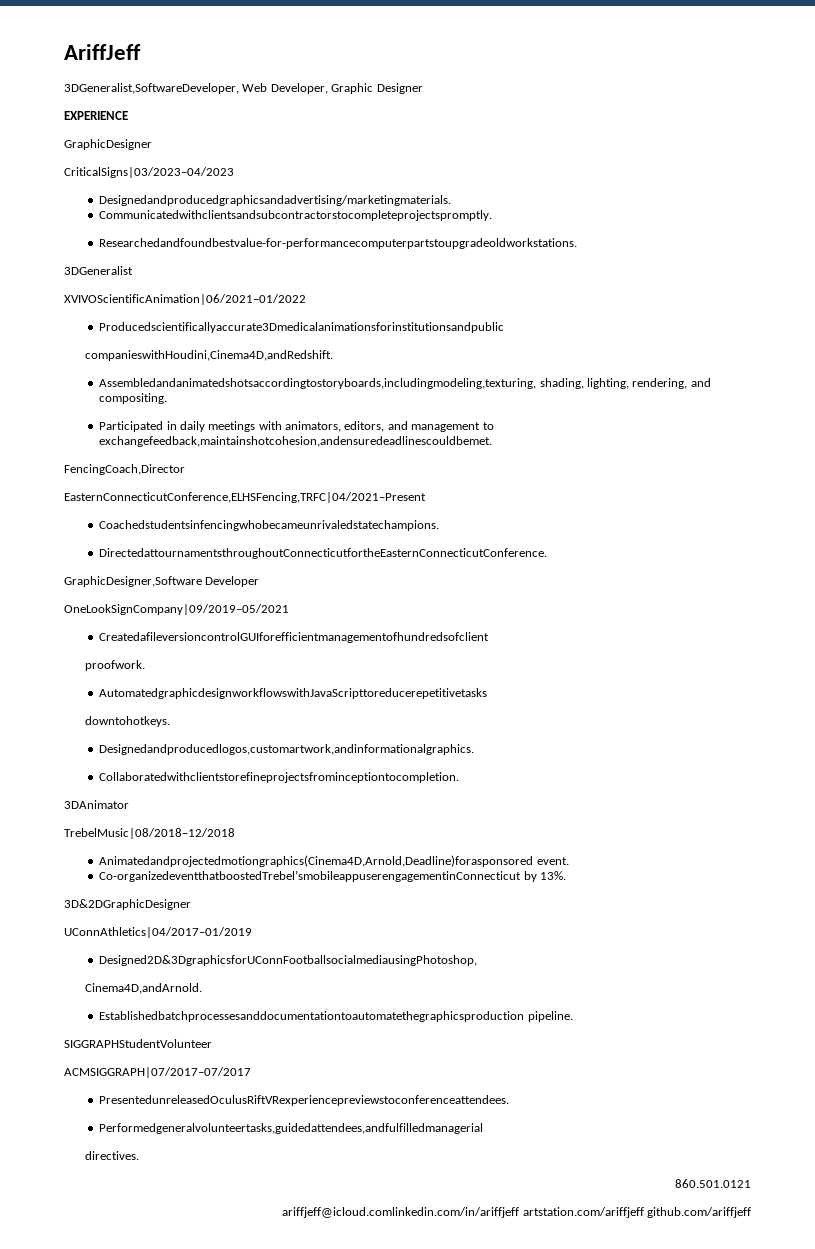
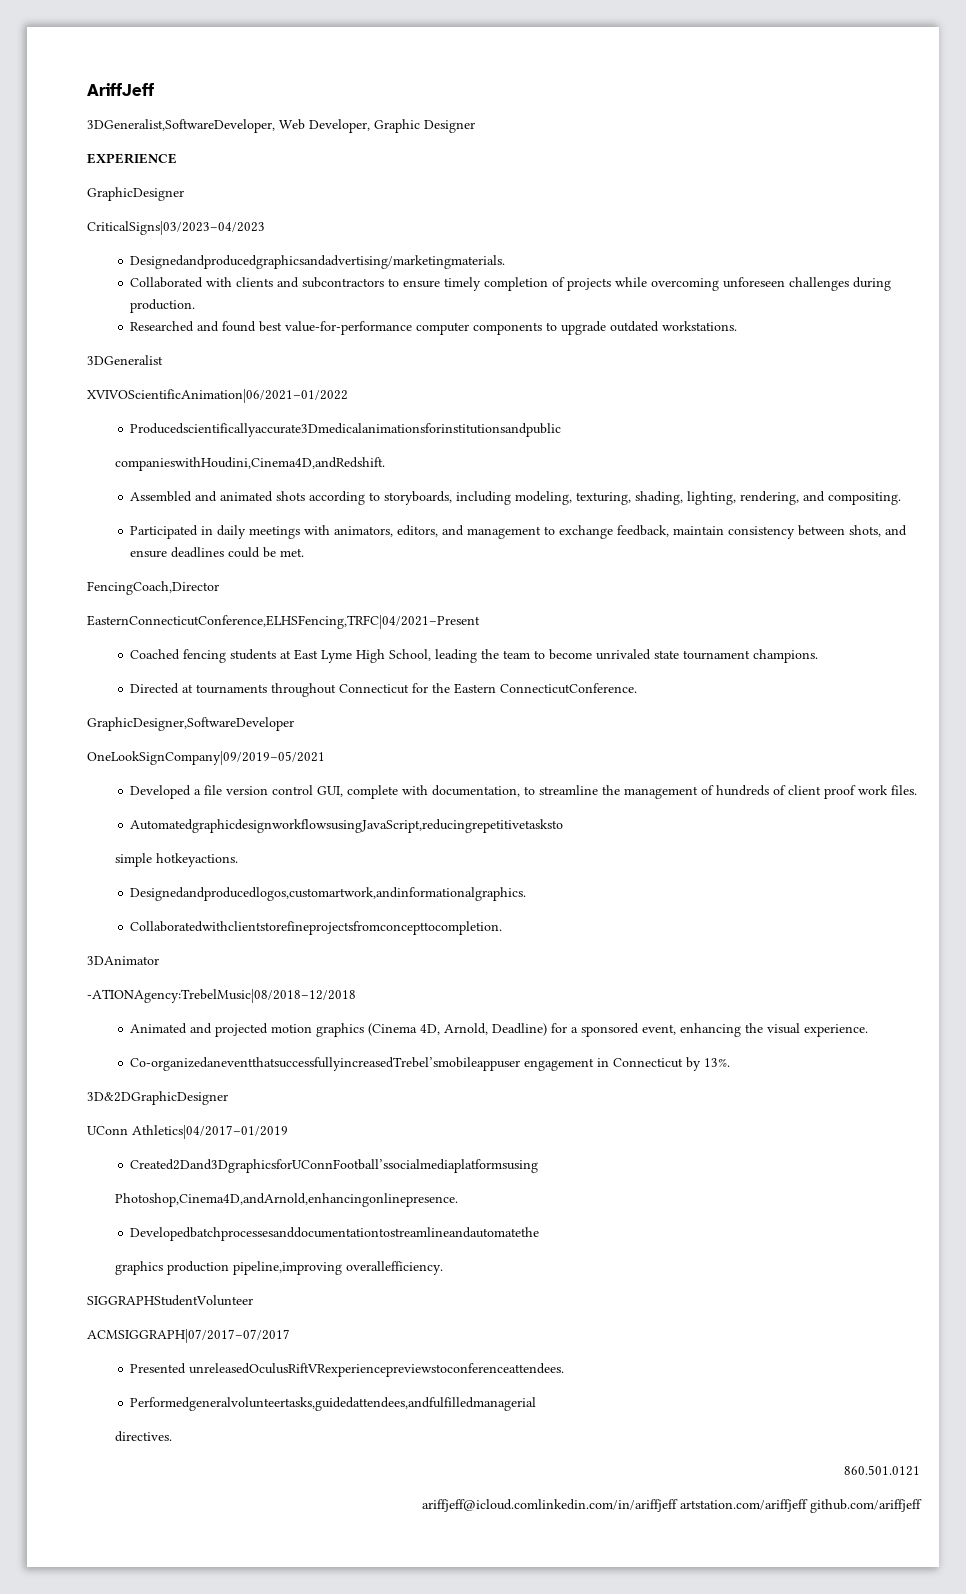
- Communicatedwithclientsandsubcontractorstocompleteprojectspromptly.
- Researchedandfoundbestvalue-for-performancecomputerpartstoupgradeoldworkstations.
+ Collaborated with clients and subcontractors to ensure timely completion of projects while overcoming unforeseen challenges during production.
+ Researched and found best value-for-performance computer components to upgrade outdated workstations.
  3DGeneralist
  XVIVOScientificAnimation|06/2021–01/2022
  Producedscientificallyaccurate3Dmedicalanimationsforinstitutionsandpublic
  companieswithHoudini,Cinema4D,andRedshift.
- Assembledandanimatedshotsaccordingtostoryboards,includingmodeling,texturing, shading, lighting, rendering, and compositing.
+ Assembled and animated shots according to storyboards, including modeling, texturing, shading, lighting, rendering, and compositing.
- Participated in daily meetings with animators, editors, and management to exchangefeedback,maintainshotcohesion,andensuredeadlinescouldbemet.
+ Participated in daily meetings with animators, editors, and management to exchange feedback, maintain consistency between shots, and ensure deadlines could be met.
  FencingCoach,Director
  EasternConnecticutConference,ELHSFencing,TRFC|04/2021–Present
- Coachedstudentsinfencingwhobecameunrivaledstatechampions.
- DirectedattournamentsthroughoutConnecticutfortheEasternConnecticutConference.
- GraphicDesigner,Software Developer
+ Coached fencing students at East Lyme High School, leading the team to become unrivaled state tournament champions.
+ Directed at tournaments throughout Connecticut for the Eastern ConnecticutConference.
+ GraphicDesigner,SoftwareDeveloper
  OneLookSignCompany|09/2019–05/2021
- CreatedafileversioncontrolGUIforefficientmanagementofhundredsofclient
- proofwork.
- AutomatedgraphicdesignworkflowswithJavaScripttoreducerepetitivetasks
- downtohotkeys.
+ Developed a file version control GUI, complete with documentation, to streamline the management of hundreds of client proof work files.
+ AutomatedgraphicdesignworkflowsusingJavaScript,reducingrepetitivetasksto
+ simple hotkeyactions.
- Collaboratedwithclientstorefineprojectsfrominceptiontocompletion.
+ Collaboratedwithclientstorefineprojectsfromconcepttocompletion.
- TrebelMusic|08/2018–12/2018
- Animatedandprojectedmotiongraphics(Cinema4D,Arnold,Deadline)forasponsored event.
- Co-organizedeventthatboostedTrebel’smobileappuserengagementinConnecticut by 13%.
+ -ATIONAgency:TrebelMusic|08/2018–12/2018
+ Animated and projected motion graphics (Cinema 4D, Arnold, Deadline) for a sponsored event, enhancing the visual experience.
+ Co-organizedaneventthatsuccessfullyincreasedTrebel’smobileappuser engagement in Connecticut by 13%.
  3D&2DGraphicDesigner
- UConnAthletics|04/2017–01/2019
- Designed2D&3DgraphicsforUConnFootballsocialmediausingPhotoshop,
- Cinema4D,andArnold.
- Establishedbatchprocessesanddocumentationtoautomatethegraphicsproduction pipeline.
+ UConn Athletics|04/2017–01/2019
+ Created2Dand3DgraphicsforUConnFootball’ssocialmediaplatformsusing
+ Photoshop,Cinema4D,andArnold,enhancingonlinepresence.
+ Developedbatchprocessesanddocumentationtostreamlineandautomatethe
+ graphics production pipeline,improving overallefficiency.
- PresentedunreleasedOculusRiftVRexperiencepreviewstoconferenceattendees.
+ Presented unreleasedOculusRiftVRexperiencepreviewstoconferenceattendees.

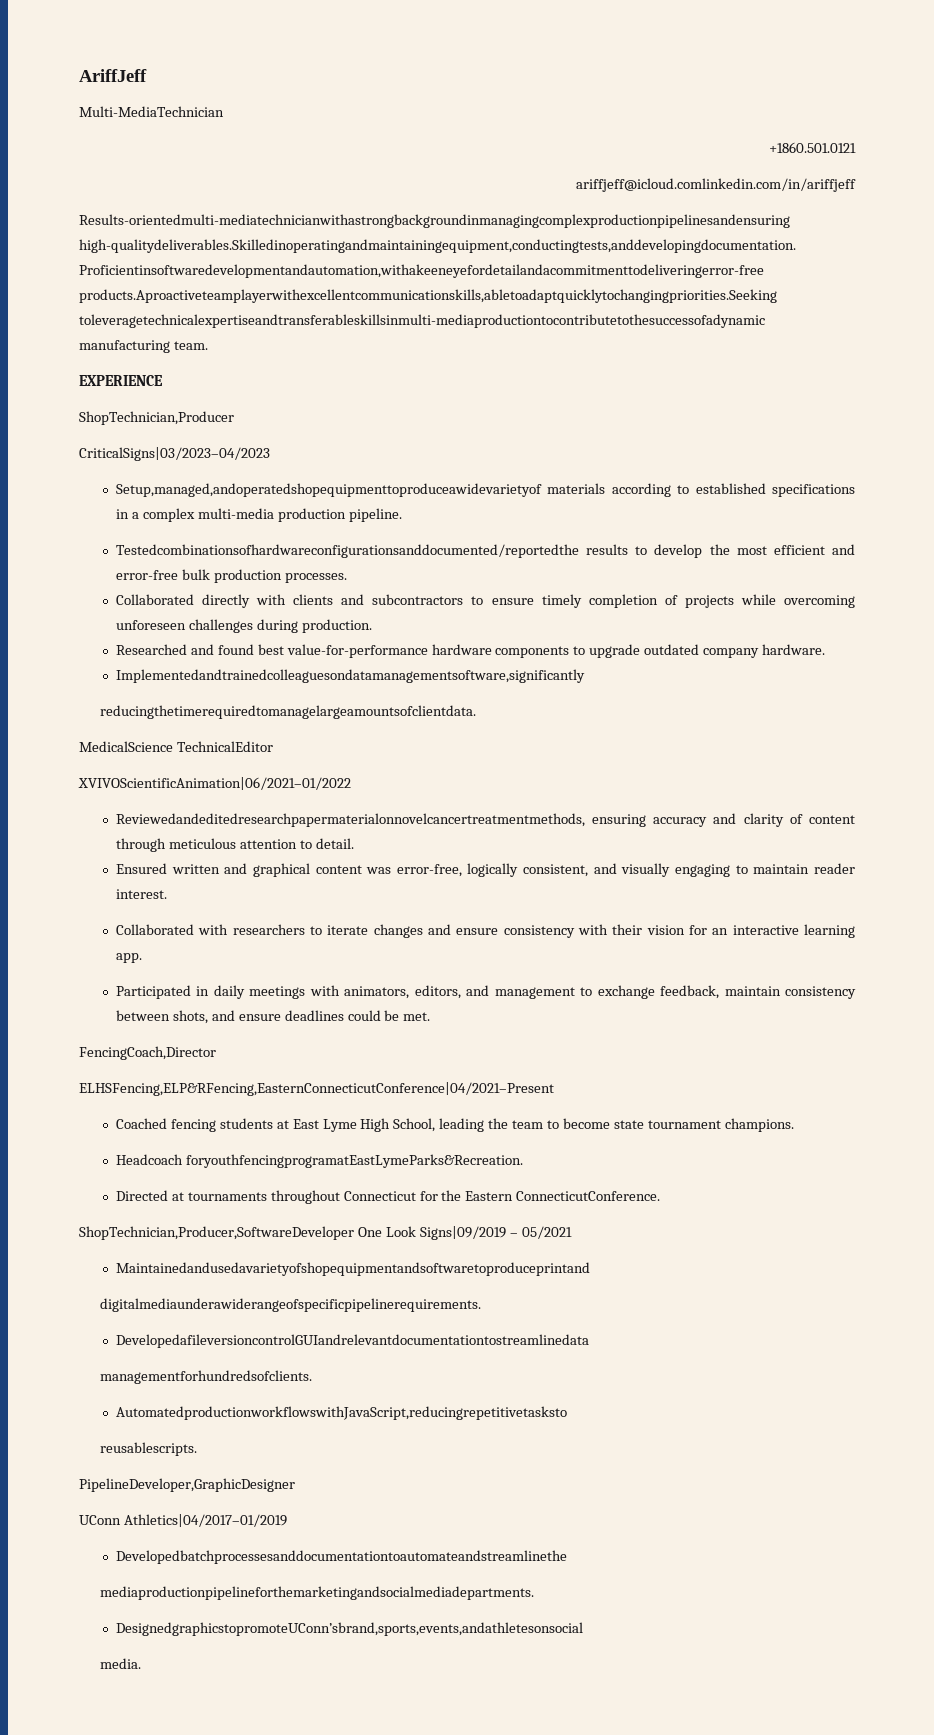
- 3DGeneralist,SoftwareDeveloper, Web Developer, Graphic Designer
+ Multi-MediaTechnician
+ +1860.501.0121
+ ariffjeff@icloud.comlinkedin.com/in/ariffjeff
+ Results-orientedmulti-mediatechnicianwithastrongbackgroundinmanagingcomplexproductionpipelinesandensuring high-qualitydeliverables.Skilledinoperatingandmaintainingequipment,conductingtests,anddevelopingdocumentation. Proficientinsoftwaredevelopmentandautomation,withakeeneyefordetailandacommitmenttodeliveringerror-free products.Aproactiveteamplayerwithexcellentcommunicationskills,abletoadaptquicklytochangingpriorities.Seeking toleveragetechnicalexpertiseandtransferableskillsinmulti-mediaproductiontocontributetothesuccessofadynamic manufacturing team.
- GraphicDesigner
+ ShopTechnician,Producer
- Designedandproducedgraphicsandadvertising/marketingmaterials.
- Collaborated with clients and subcontractors to ensure timely completion of projects while overcoming unforeseen challenges during production.
+ Setup,managed,andoperatedshopequipmenttoproduceawidevarietyof materials according to established specifications in a complex multi-media production pipeline.
+ Testedcombinationsofhardwareconfigurationsanddocumented/reportedthe results to develop the most efficient and error-free bulk production processes.
+ Collaborated directly with clients and subcontractors to ensure timely completion of projects while overcoming unforeseen challenges during production.
- Researched and found best value-for-performance computer components to upgrade outdated workstations.
- 3DGeneralist
+ Researched and found best value-for-performance hardware components to upgrade outdated company hardware.
+ Implementedandtrainedcolleaguesondatamanagementsoftware,significantly
+ reducingthetimerequiredtomanagelargeamountsofclientdata.
+ MedicalScience TechnicalEditor
  XVIVOScientificAnimation|06/2021–01/2022
- Producedscientificallyaccurate3Dmedicalanimationsforinstitutionsandpublic
- companieswithHoudini,Cinema4D,andRedshift.
- Assembled and animated shots according to storyboards, including modeling, texturing, shading, lighting, rendering, and compositing.
+ Reviewedandeditedresearchpapermaterialonnovelcancertreatmentmethods, ensuring accuracy and clarity of content through meticulous attention to detail.
+ Ensured written and graphical content was error-free, logically consistent, and visually engaging to maintain reader interest.
+ Collaborated with researchers to iterate changes and ensure consistency with their vision for an interactive learning app.
- EasternConnecticutConference,ELHSFencing,TRFC|04/2021–Present
+ ELHSFencing,ELP&RFencing,EasternConnecticutConference|04/2021–Present
- Coached fencing students at East Lyme High School, leading the team to become unrivaled state tournament champions.
+ Coached fencing students at East Lyme High School, leading the team to become state tournament champions.
+ Headcoach foryouthfencingprogramatEastLymeParks&Recreation.
- GraphicDesigner,SoftwareDeveloper
- OneLookSignCompany|09/2019–05/2021
- Developed a file version control GUI, complete with documentation, to streamline the management of hundreds of client proof work files.
- AutomatedgraphicdesignworkflowsusingJavaScript,reducingrepetitivetasksto
- simple hotkeyactions.
- Designedandproducedlogos,customartwork,andinformationalgraphics.
- Collaboratedwithclientstorefineprojectsfromconcepttocompletion.
- 3DAnimator
- -ATIONAgency:TrebelMusic|08/2018–12/2018
- Animated and projected motion graphics (Cinema 4D, Arnold, Deadline) for a sponsored event, enhancing the visual experience.
- Co-organizedaneventthatsuccessfullyincreasedTrebel’smobileappuser engagement in Connecticut by 13%.
- 3D&2DGraphicDesigner
+ ShopTechnician,Producer,SoftwareDeveloper One Look Signs|09/2019 – 05/2021
+ Maintainedandusedavarietyofshopequipmentandsoftwaretoproduceprintand
+ digitalmediaunderawiderangeofspecificpipelinerequirements.
+ DevelopedafileversioncontrolGUIandrelevantdocumentationtostreamlinedata
+ managementforhundredsofclients.
+ AutomatedproductionworkflowswithJavaScript,reducingrepetitivetasksto
+ reusablescripts.
+ PipelineDeveloper,GraphicDesigner
  UConn Athletics|04/2017–01/2019
- Created2Dand3DgraphicsforUConnFootball’ssocialmediaplatformsusing
- Photoshop,Cinema4D,andArnold,enhancingonlinepresence.
- Developedbatchprocessesanddocumentationtostreamlineandautomatethe
- graphics production pipeline,improving overallefficiency.
- SIGGRAPHStudentVolunteer
- ACMSIGGRAPH|07/2017–07/2017
- Presented unreleasedOculusRiftVRexperiencepreviewstoconferenceattendees.
- Performedgeneralvolunteertasks,guidedattendees,andfulfilledmanagerial
- directives.
- 860.501.0121
- ariffjeff@icloud.comlinkedin.com/in/ariffjeff artstation.com/ariffjeff github.com/ariffjeff
+ Developedbatchprocessesanddocumentationtoautomateandstreamlinethe
+ mediaproductionpipelineforthemarketingandsocialmediadepartments.
+ DesignedgraphicstopromoteUConn’sbrand,sports,events,andathletesonsocial
+ media.

